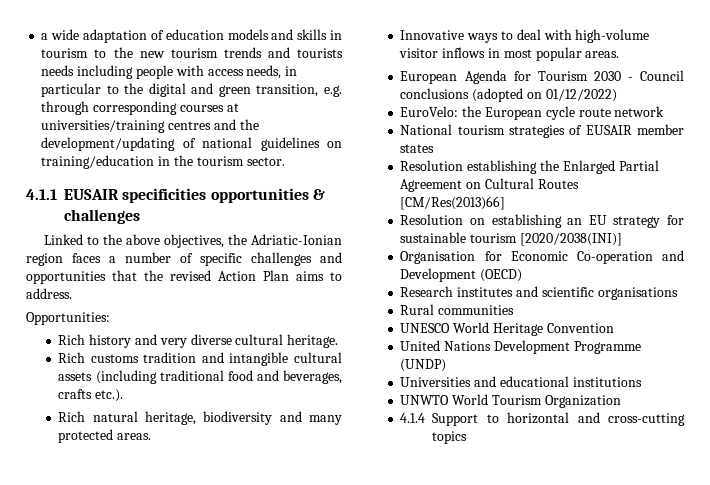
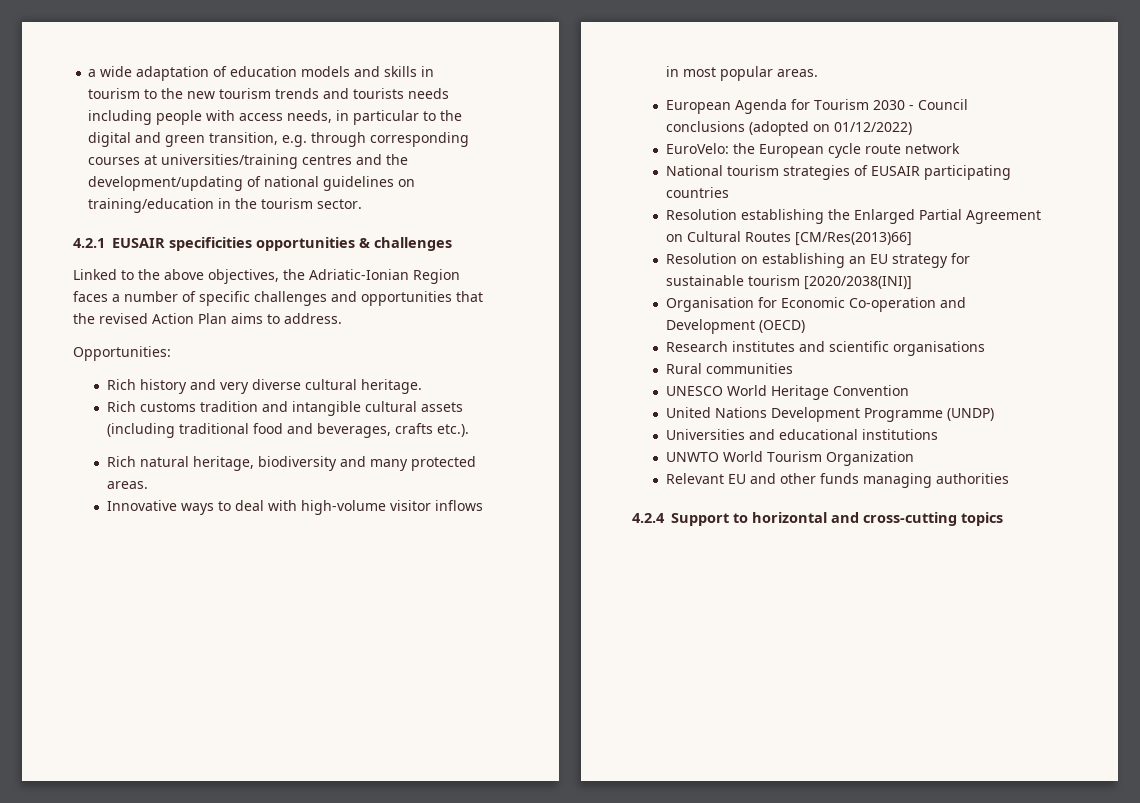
- 4.1.1 EUSAIR specificities opportunities & challenges
+ 4.2.1 EUSAIR specificities opportunities & challenges
- Linked to the above objectives, the Adriatic-Ionian region faces a number of specific challenges and opportunities that the revised Action Plan aims to address.
+ Linked to the above objectives, the Adriatic-Ionian Region faces a number of specific challenges and opportunities that the revised Action Plan aims to address.
- National tourism strategies of EUSAIR member states
+ National tourism strategies of EUSAIR participating countries
- 4.1.4 Support to horizontal and cross-cutting topics
+ Relevant EU and other funds managing authorities
+ 4.2.4 Support to horizontal and cross-cutting topics

